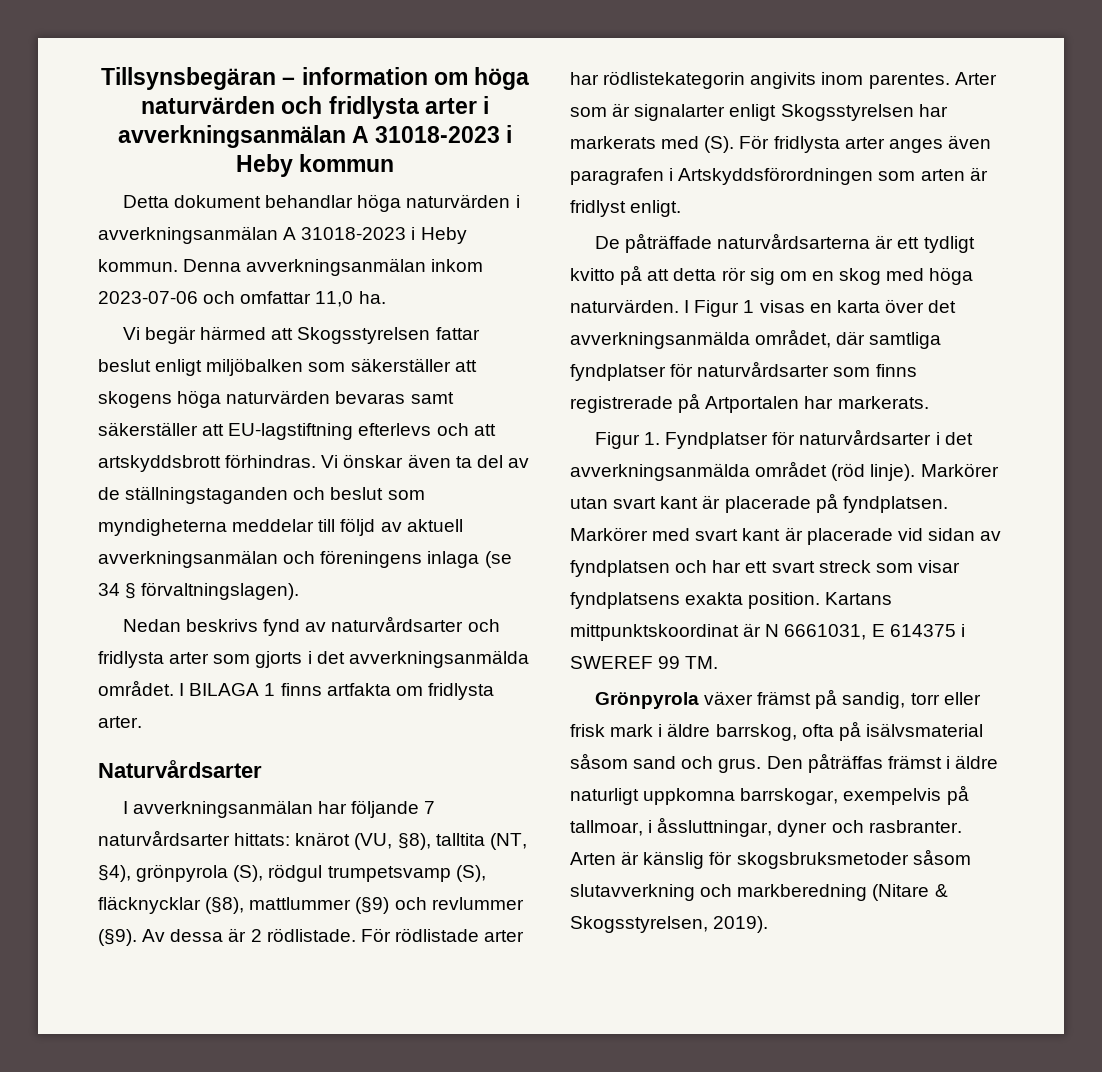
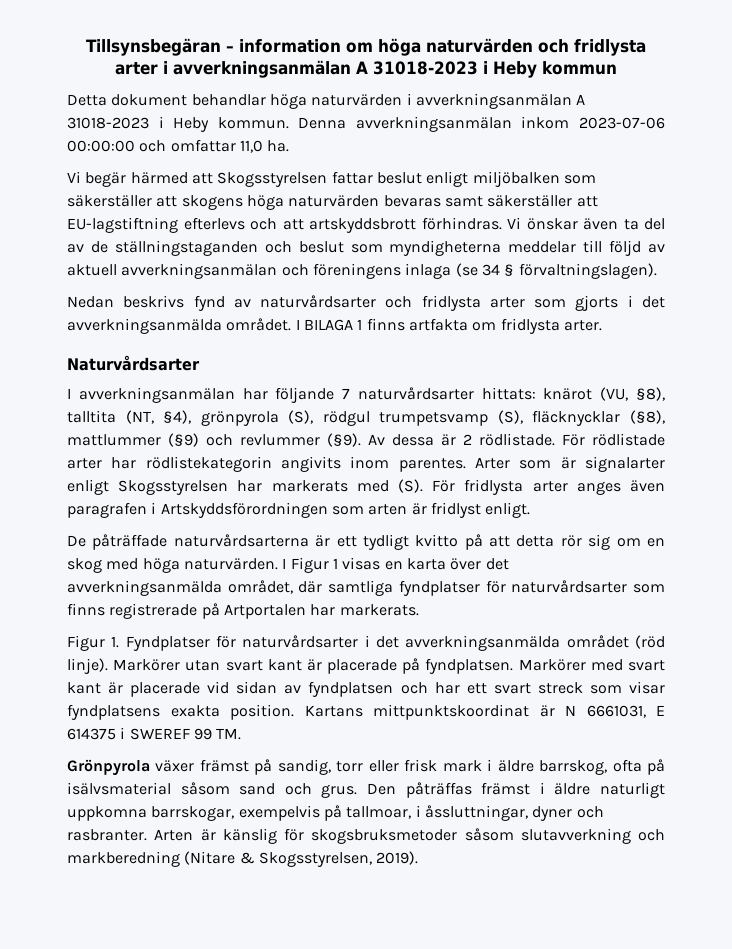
- Denna avverkningsanmälan inkom 2023-07-06 och omfattar 11,0 ha.
+ Denna avverkningsanmälan inkom 2023-07-06 00:00:00 och omfattar 11,0 ha.

